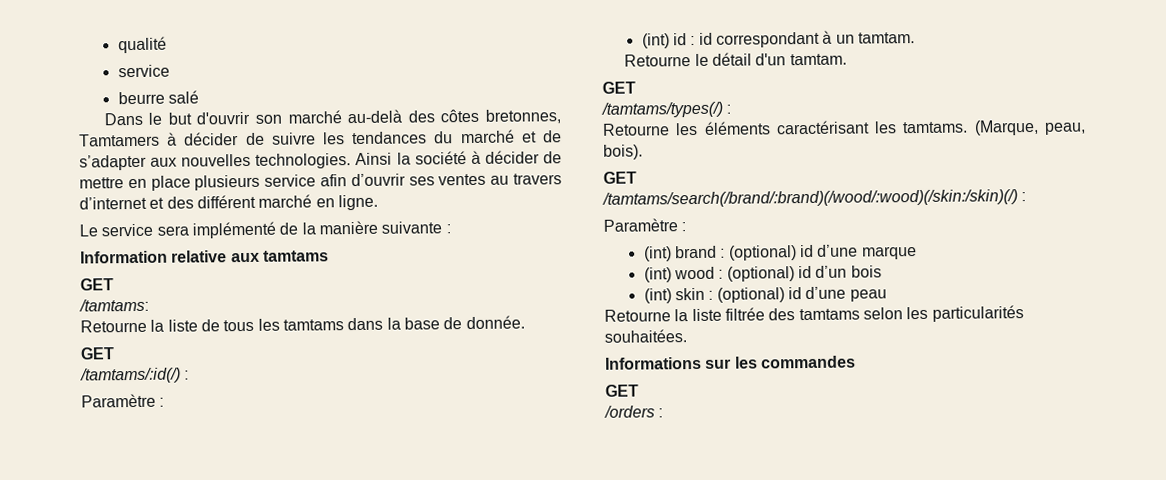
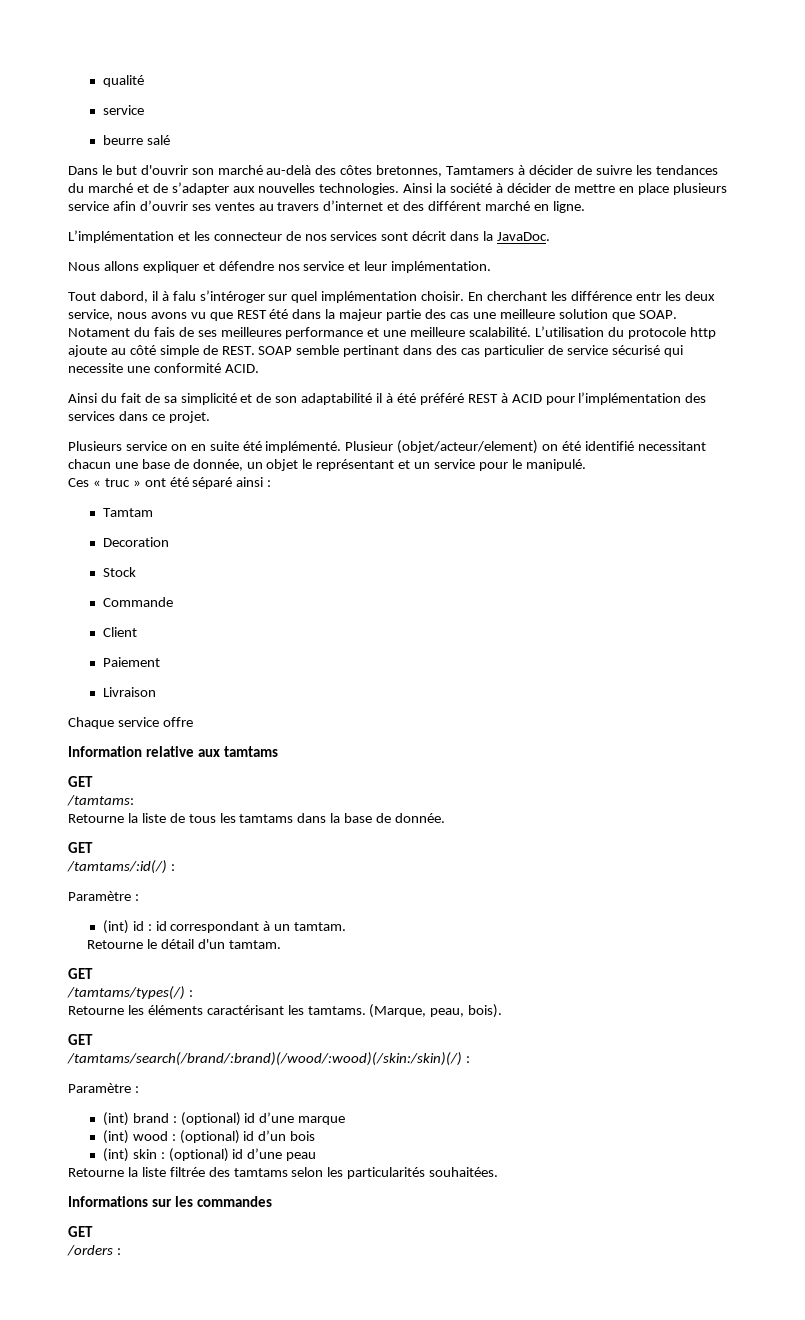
- Le service sera implémenté de la manière suivante :
+ L’implémentation et les connecteur de nos services sont décrit dans la JavaDoc.
+ Nous allons expliquer et défendre nos service et leur implémentation.
+ Tout dabord, il à falu s’intéroger sur quel implémentation choisir. En cherchant les différence entr les deux service, nous avons vu que REST été dans la majeur partie des cas une meilleure solution que SOAP. Notament du fais de ses meilleures performance et une meilleure scalabilité. L’utilisation du protocole http ajoute au côté simple de REST. SOAP semble pertinant dans des cas particulier de service sécurisé qui necessite une conformité ACID.
+ Ainsi du fait de sa simplicité et de son adaptabilité il à été préféré REST à ACID pour l’implémentation des services dans ce projet.
+ Plusieurs service on en suite été implémenté. Plusieur (objet/acteur/element) on été identifié necessitant chacun une base de donnée, un objet le représentant et un service pour le manipulé.
+ Ces « truc » ont été séparé ainsi :
+ Tamtam
+ Decoration
+ Stock
+ Commande
+ Client
+ Paiement
+ Livraison
+ Chaque service offre

